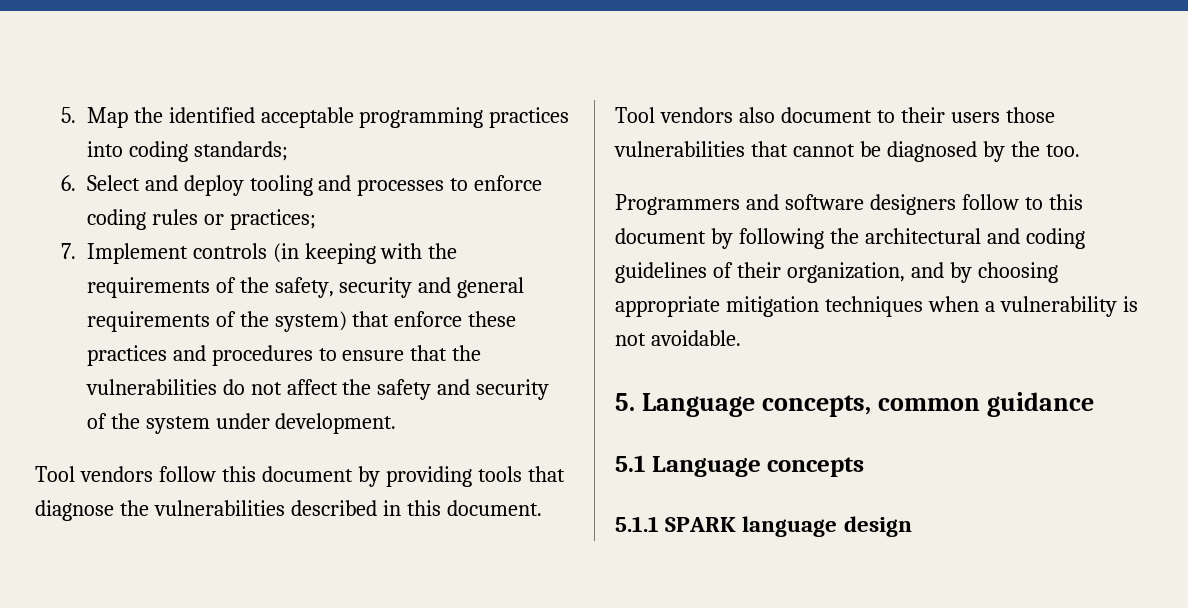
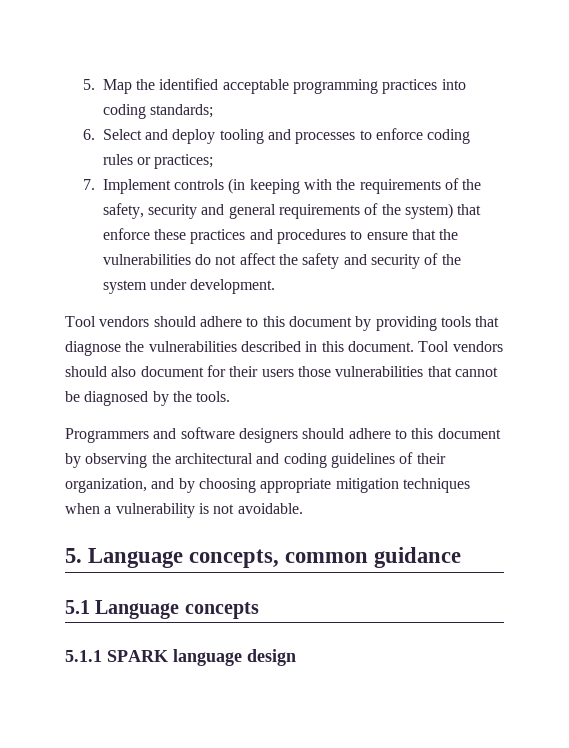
- Tool vendors follow this document by providing tools that diagnose the vulnerabilities described in this document.
+ Tool vendors should adhere to this document by providing tools that diagnose the vulnerabilities described in this document.
- Tool vendors also document to their users those vulnerabilities that cannot be diagnosed by the too.
+ Tool vendors should also document for their users those vulnerabilities that cannot be diagnosed by the tools.
- Programmers and software designers follow to this document by following the architectural and coding guidelines of their organization, and by choosing appropriate mitigation techniques when a vulnerability is not avoidable.
+ Programmers and software designers should adhere to this document by observing the architectural and coding guidelines of their organization, and by choosing appropriate mitigation techniques when a vulnerability is not avoidable.

